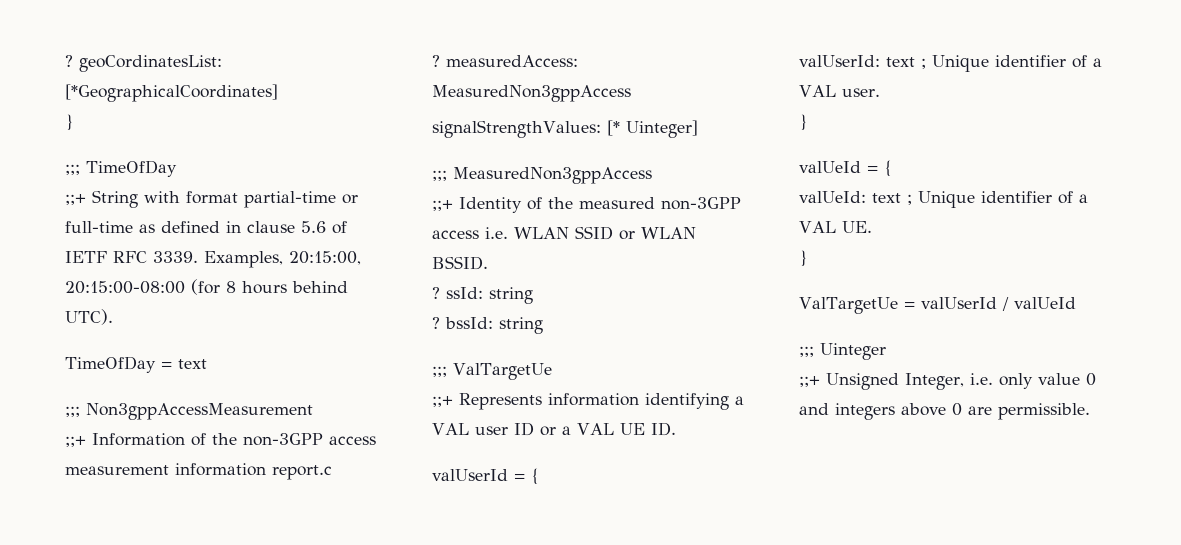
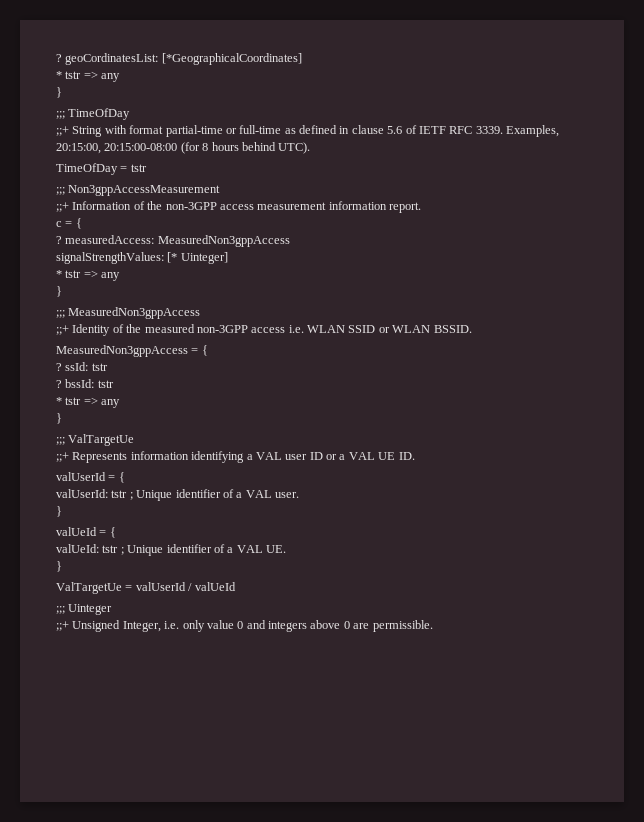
  ? geoCordinatesList: [*GeographicalCoordinates]
+ * tstr => any
- TimeOfDay = text
+ TimeOfDay = tstr
- ;;+ Information of the non-3GPP access measurement information report.c
+ ;;+ Information of the non-3GPP access measurement information report.
+ c = {
  signalStrengthValues: [* Uinteger]
+ * tstr => any
+ }
+ MeasuredNon3gppAccess = {
- ? ssId: string
+ ? ssId: tstr
- ? bssId: string
+ ? bssId: tstr
+ * tstr => any
+ }
- valUserId: text ; Unique identifier of a VAL user.
+ valUserId: tstr ; Unique identifier of a VAL user.
- valUeId: text ; Unique identifier of a VAL UE.
+ valUeId: tstr ; Unique identifier of a VAL UE.

